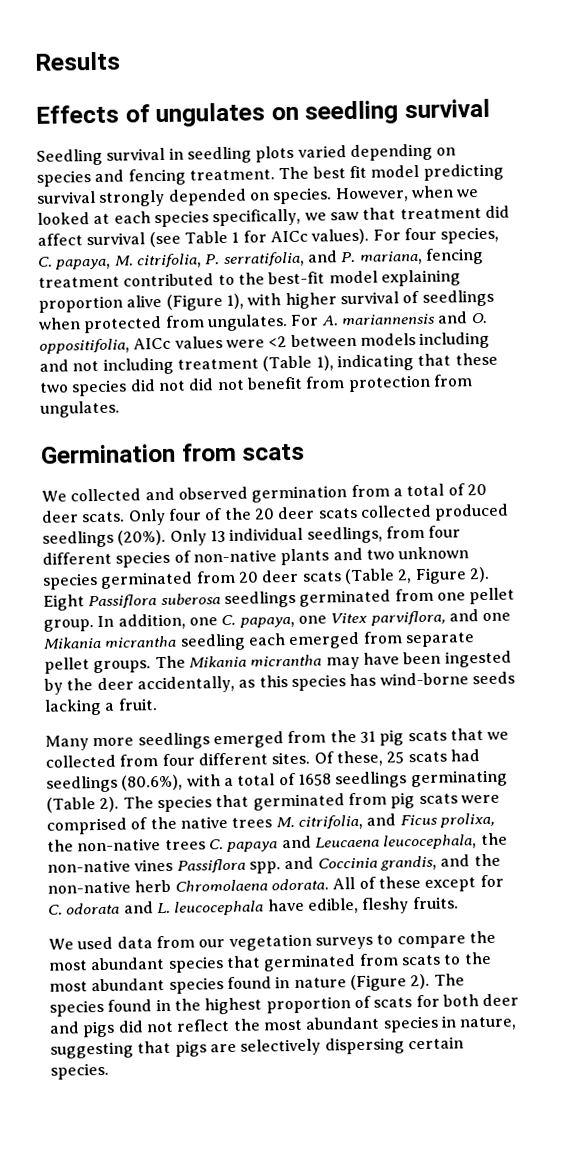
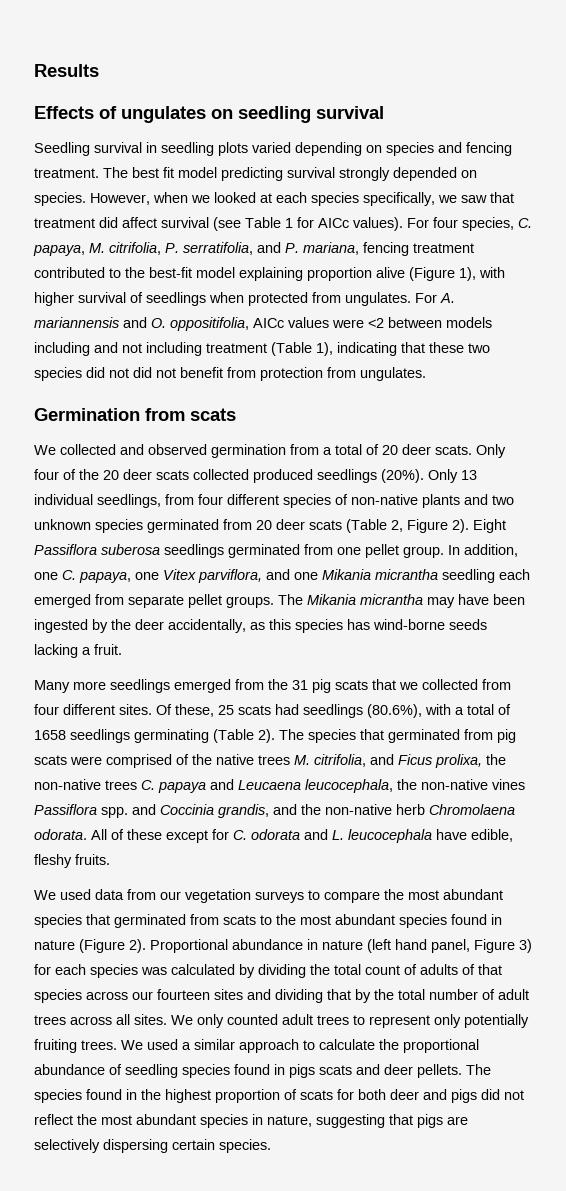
+ Proportional abundance in nature (left hand panel, Figure 3) for each species was calculated by dividing the total count of adults of that species across our fourteen sites and dividing that by the total number of adult trees across all sites. We only counted adult trees to represent only potentially fruiting trees. We used a similar approach to calculate the proportional abundance of seedling species found in pigs scats and deer pellets.

